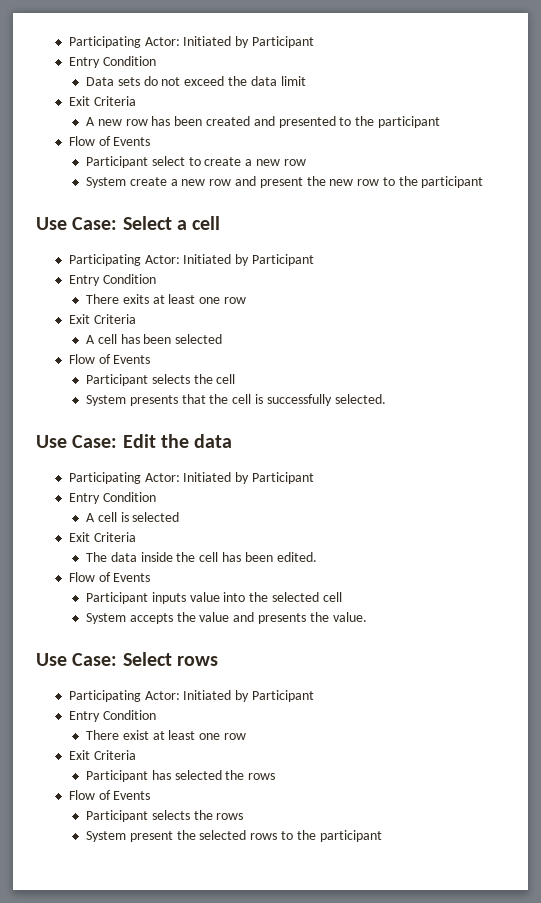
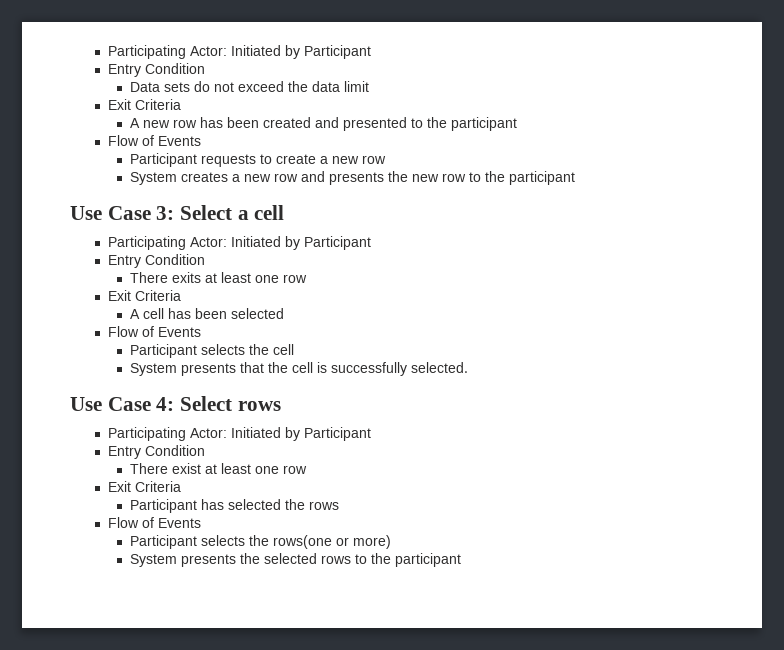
- Participant select to create a new row
+ Participant requests to create a new row
- System create a new row and present the new row to the participant
+ System creates a new row and presents the new row to the participant
- Use Case: Select a cell
+ Use Case 3: Select a cell
- Use Case: Edit the data
- Participating Actor: Initiated by Participant
- Entry Condition
- A cell is selected
- Exit Criteria
- The data inside the cell has been edited.
- Flow of Events
- Participant inputs value into the selected cell
- System accepts the value and presents the value.
- Use Case: Select rows
+ Use Case 4: Select rows
- Participant selects the rows
- System present the selected rows to the participant
+ Participant selects the rows(one or more)
+ System presents the selected rows to the participant

